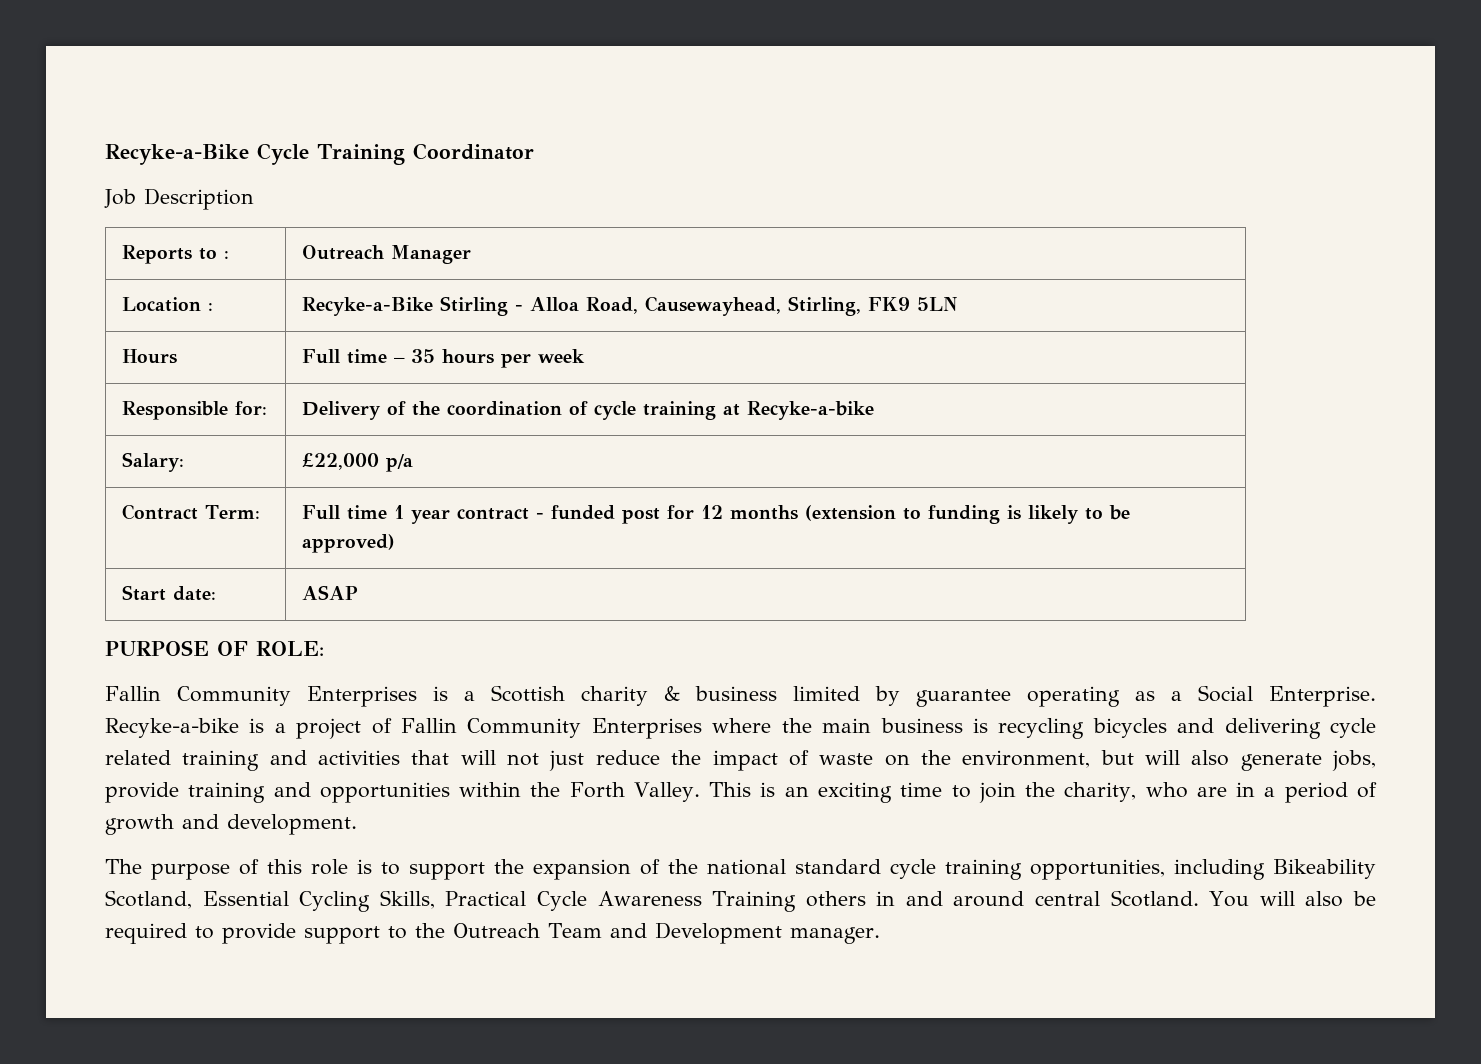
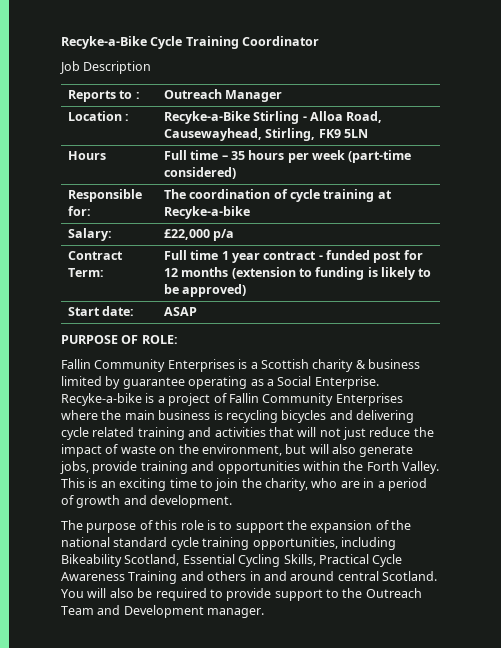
- Hours | Full time – 35 hours per week
+ Hours | Full time – 35 hours per week (part-time considered)
- Responsible for: | Delivery of the coordination of cycle training at Recyke-a-bike
+ Responsible for: | The coordination of cycle training at Recyke-a-bike
- The purpose of this role is to support the expansion of the national standard cycle training opportunities, including Bikeability Scotland, Essential Cycling Skills, Practical Cycle Awareness Training others in and around central Scotland.
+ The purpose of this role is to support the expansion of the national standard cycle training opportunities, including Bikeability Scotland, Essential Cycling Skills, Practical Cycle Awareness Training and others in and around central Scotland.

